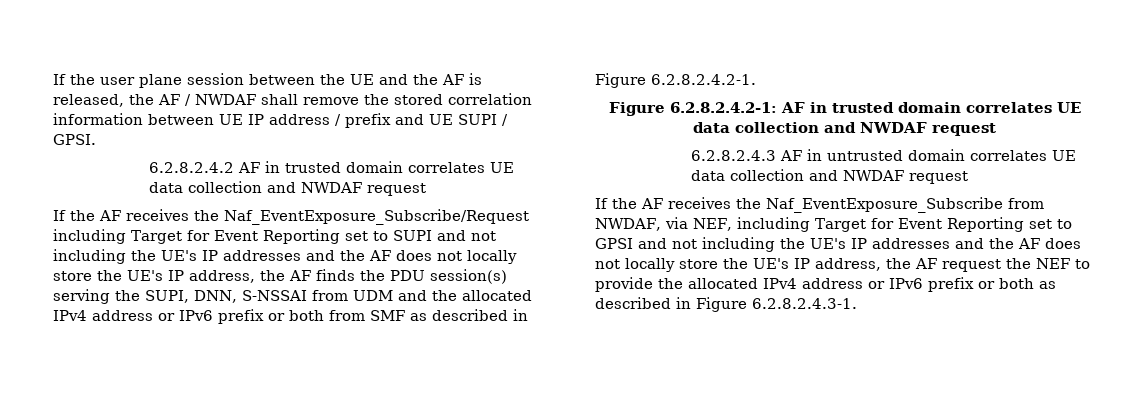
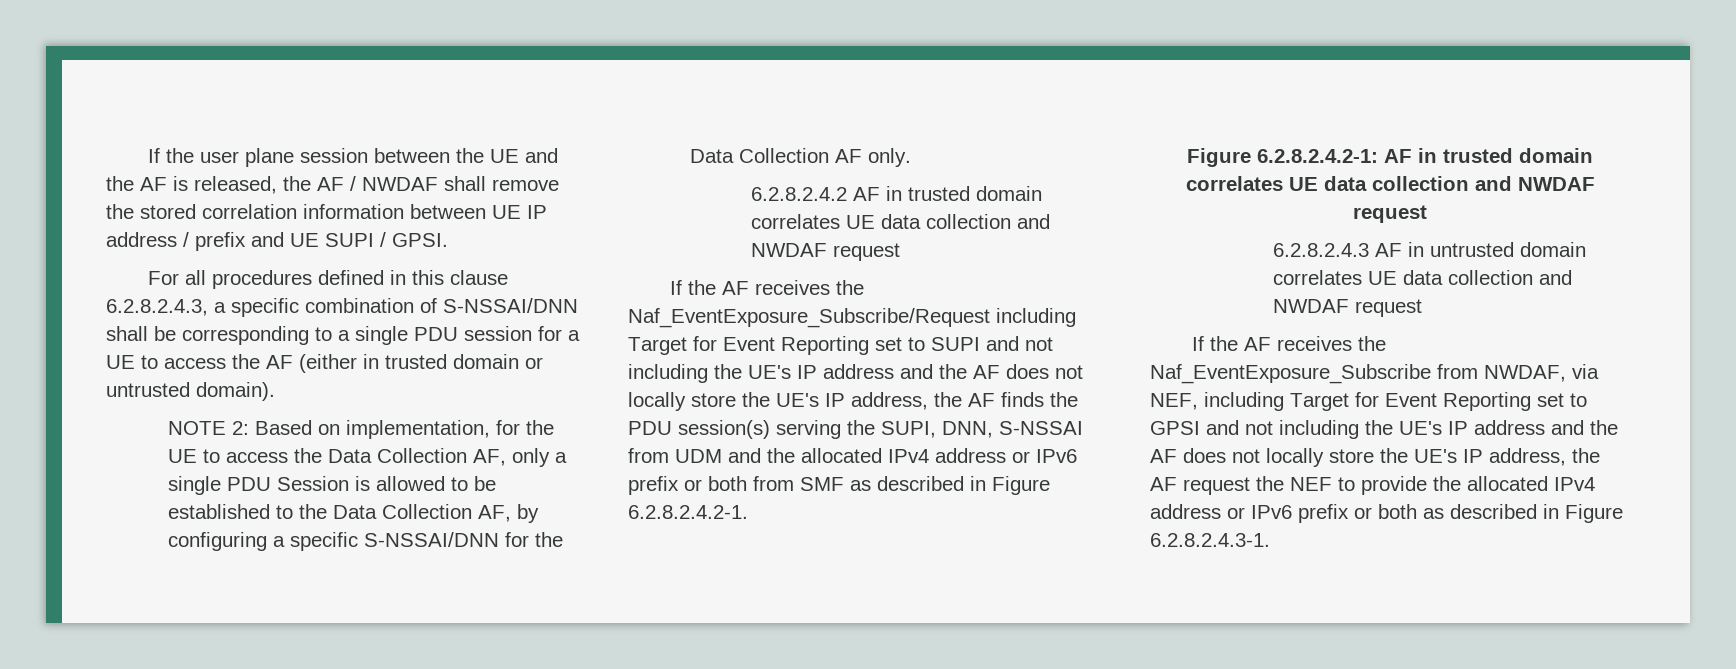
+ For all procedures defined in this clause 6.2.8.2.4.3, a specific combination of S-NSSAI/DNN shall be corresponding to a single PDU session for a UE to access the AF (either in trusted domain or untrusted domain).
+ NOTE 2: Based on implementation, for the UE to access the Data Collection AF, only a single PDU Session is allowed to be established to the Data Collection AF, by configuring a specific S-NSSAI/DNN for the Data Collection AF only.
- If the AF receives the Naf_EventExposure_Subscribe/Request including Target for Event Reporting set to SUPI and not including the UE's IP addresses and the AF does not locally store the UE's IP address, the AF finds the PDU session(s) serving the SUPI, DNN, S-NSSAI from UDM and the allocated IPv4 address or IPv6 prefix or both from SMF as described in Figure 6.2.8.2.4.2-1.
+ If the AF receives the Naf_EventExposure_Subscribe/Request including Target for Event Reporting set to SUPI and not including the UE's IP address and the AF does not locally store the UE's IP address, the AF finds the PDU session(s) serving the SUPI, DNN, S-NSSAI from UDM and the allocated IPv4 address or IPv6 prefix or both from SMF as described in Figure 6.2.8.2.4.2-1.
- If the AF receives the Naf_EventExposure_Subscribe from NWDAF, via NEF, including Target for Event Reporting set to GPSI and not including the UE's IP addresses and the AF does not locally store the UE's IP address, the AF request the NEF to provide the allocated IPv4 address or IPv6 prefix or both as described in Figure 6.2.8.2.4.3-1.
+ If the AF receives the Naf_EventExposure_Subscribe from NWDAF, via NEF, including Target for Event Reporting set to GPSI and not including the UE's IP address and the AF does not locally store the UE's IP address, the AF request the NEF to provide the allocated IPv4 address or IPv6 prefix or both as described in Figure 6.2.8.2.4.3-1.

